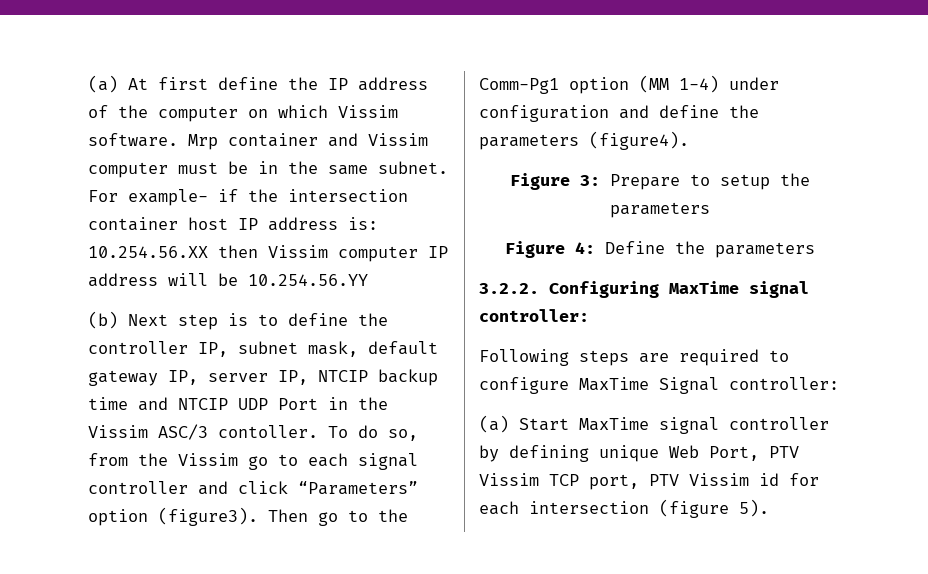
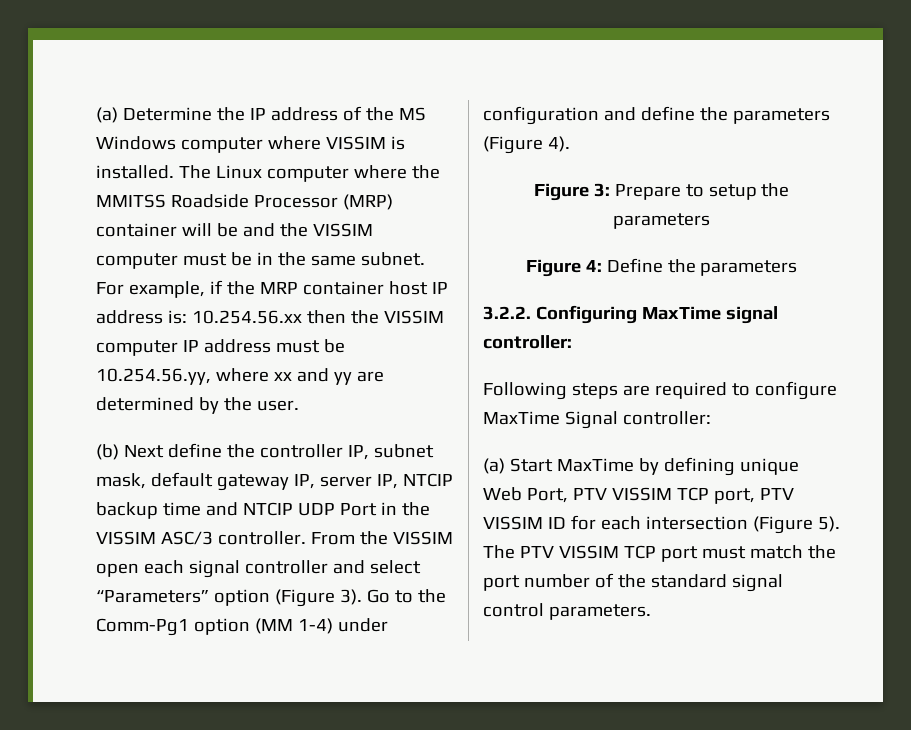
- (a) At first define the IP address of the computer on which Vissim software. Mrp container and Vissim computer must be in the same subnet.
+ (a) Determine the IP address of the MS Windows computer where VISSIM is installed. The Linux computer where the MMITSS Roadside Processor (MRP) container will be and the VISSIM computer must be in the same subnet.
- For example- if the intersection container host IP address is: 10.254.56.XX then Vissim computer IP address will be 10.254.56.YY
+ For example, if the MRP container host IP address is: 10.254.56.xx then the VISSIM computer IP address must be 10.254.56.yy, where xx and yy are determined by the user.
- (b) Next step is to define the controller IP, subnet mask, default gateway IP, server IP, NTCIP backup time and NTCIP UDP Port in the Vissim ASC/3 contoller. To do so, from the Vissim go to each signal controller and click “Parameters” option (figure3). Then go to the Comm-Pg1 option (MM 1-4) under configuration and define the parameters (figure4).
+ (b) Next define the controller IP, subnet mask, default gateway IP, server IP, NTCIP backup time and NTCIP UDP Port in the VISSIM ASC/3 controller. From the VISSIM open each signal controller and select “Parameters” option (Figure 3). Go to the Comm-Pg1 option (MM 1-4) under configuration and define the parameters (Figure 4).
- (a) Start MaxTime signal controller by defining unique Web Port, PTV Vissim TCP port, PTV Vissim id for each intersection (figure 5).
+ (a) Start MaxTime by defining unique Web Port, PTV VISSIM TCP port, PTV VISSIM ID for each intersection (Figure 5). The PTV VISSIM TCP port must match the port number of the standard signal control parameters.

